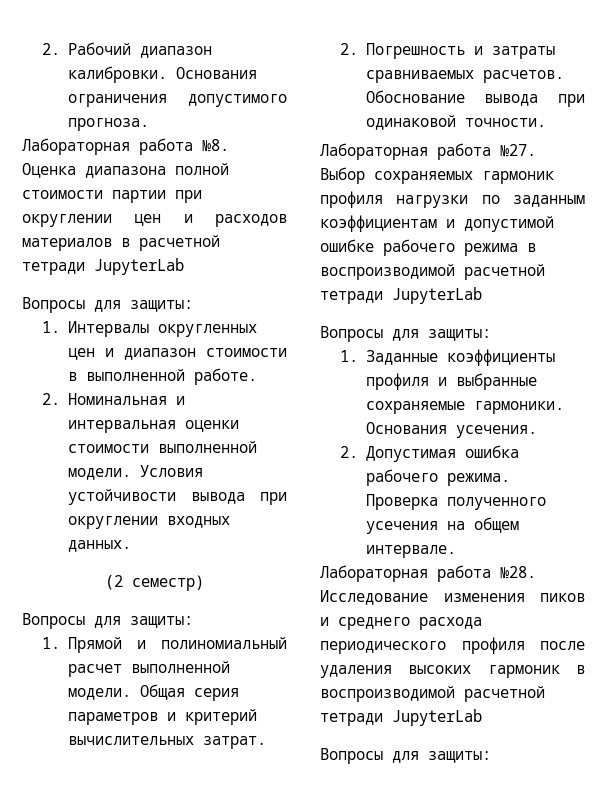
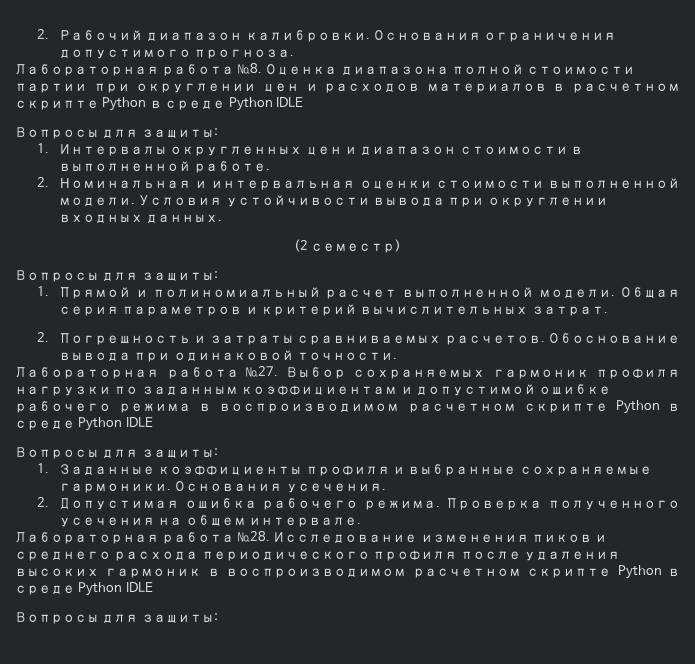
- Оценка диапазона полной стоимости партии при округлении цен и расходов материалов в расчетной тетради JupyterLab
+ Оценка диапазона полной стоимости партии при округлении цен и расходов материалов в расчетном скрипте Python в среде Python IDLE
- Выбор сохраняемых гармоник профиля нагрузки по заданным коэффициентам и допустимой ошибке рабочего режима в воспроизводимой расчетной тетради JupyterLab
+ Выбор сохраняемых гармоник профиля нагрузки по заданным коэффициентам и допустимой ошибке рабочего режима в воспроизводимом расчетном скрипте Python в среде Python IDLE
- Исследование изменения пиков и среднего расхода периодического профиля после удаления высоких гармоник в воспроизводимой расчетной тетради JupyterLab
+ Исследование изменения пиков и среднего расхода периодического профиля после удаления высоких гармоник в воспроизводимом расчетном скрипте Python в среде Python IDLE

